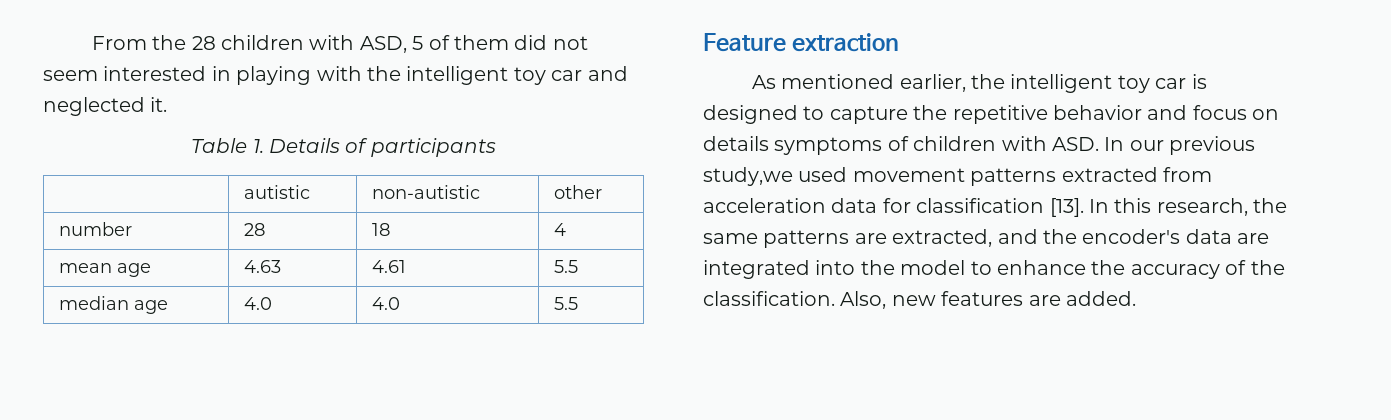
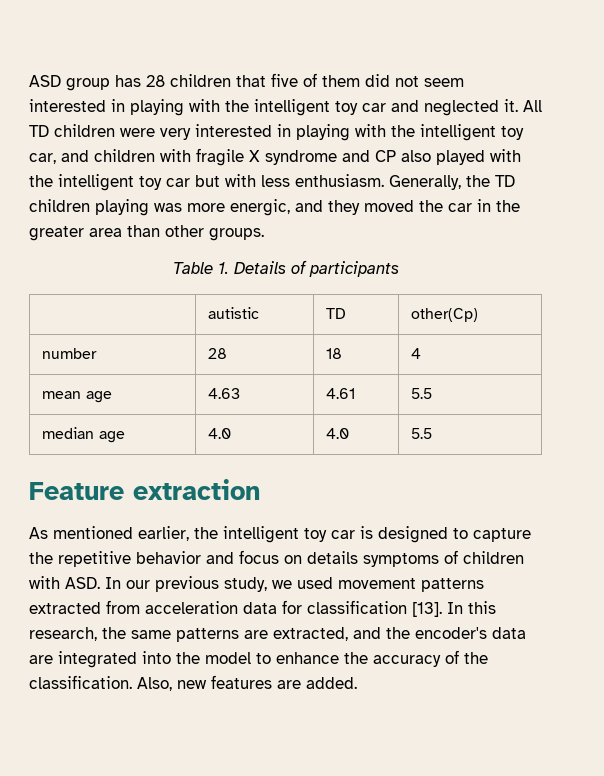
- From the 28 children with ASD, 5 of them did not seem interested in playing with the intelligent toy car and neglected it.
+ ASD group has 28 children that five of them did not seem interested in playing with the intelligent toy car and neglected it. All TD children were very interested in playing with the intelligent toy car, and children with fragile X syndrome and CP also played with the intelligent toy car but with less enthusiasm. Generally, the TD children playing was more energic, and they moved the car in the greater area than other groups.
- | autistic | non-autistic | other
+ | autistic | TD | other(Cp)
- As mentioned earlier, the intelligent toy car is designed to capture the repetitive behavior and focus on details symptoms of children with ASD. In our previous study,we used movement patterns extracted from acceleration data for classification [13].
+ As mentioned earlier, the intelligent toy car is designed to capture the repetitive behavior and focus on details symptoms of children with ASD. In our previous study, we used movement patterns extracted from acceleration data for classification [13].

